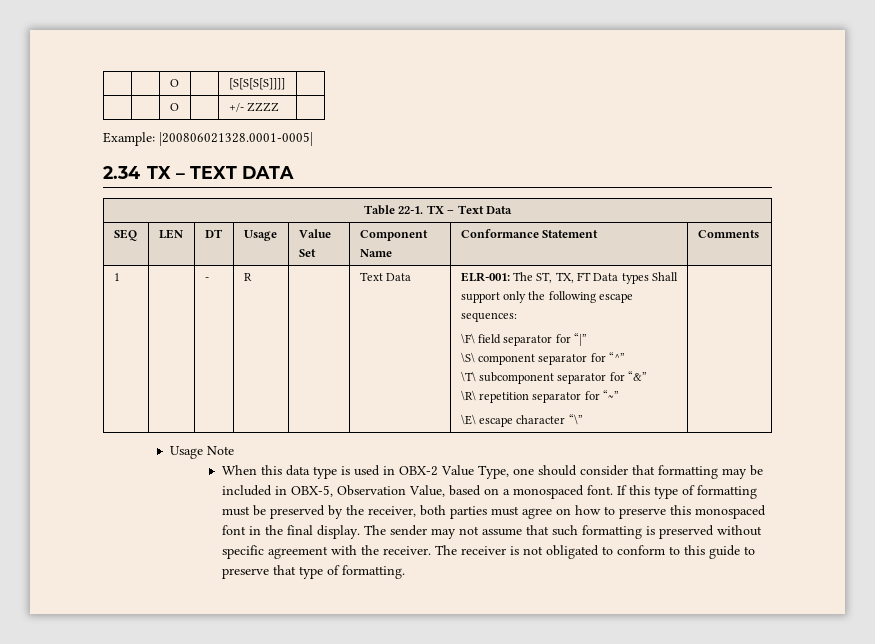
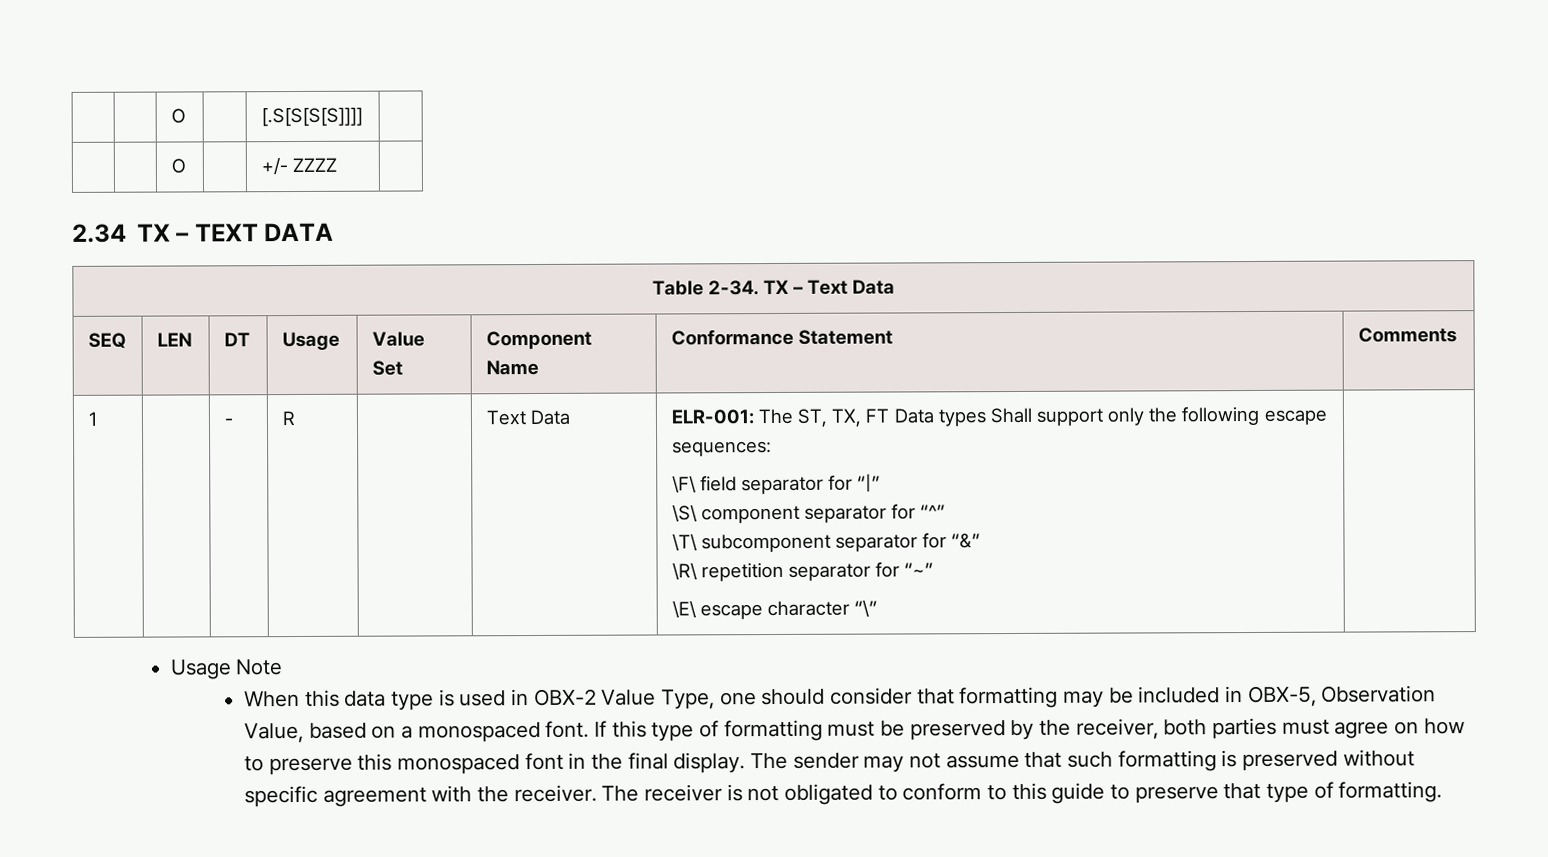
- | | O | | [S[S[S[S]]]] |
+ | | O | | [.S[S[S[S]]]] |
- Example: |200806021328.0001-0005|
- Table 22-1. TX – Text Data
+ Table 2-34. TX – Text Data

